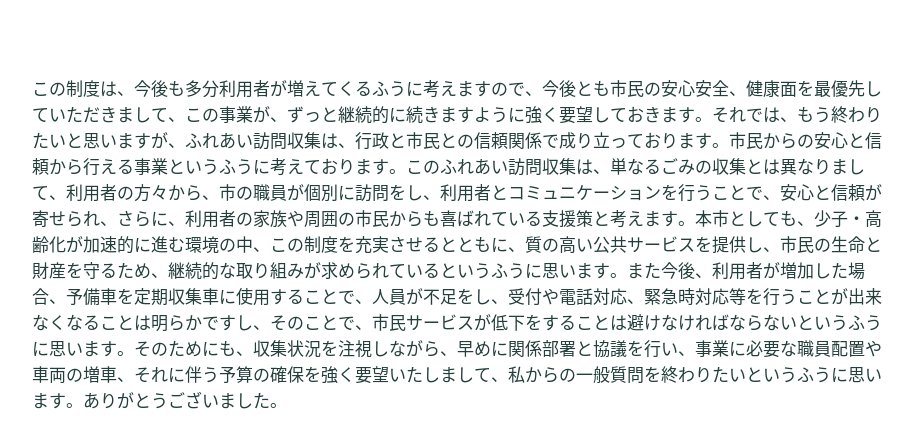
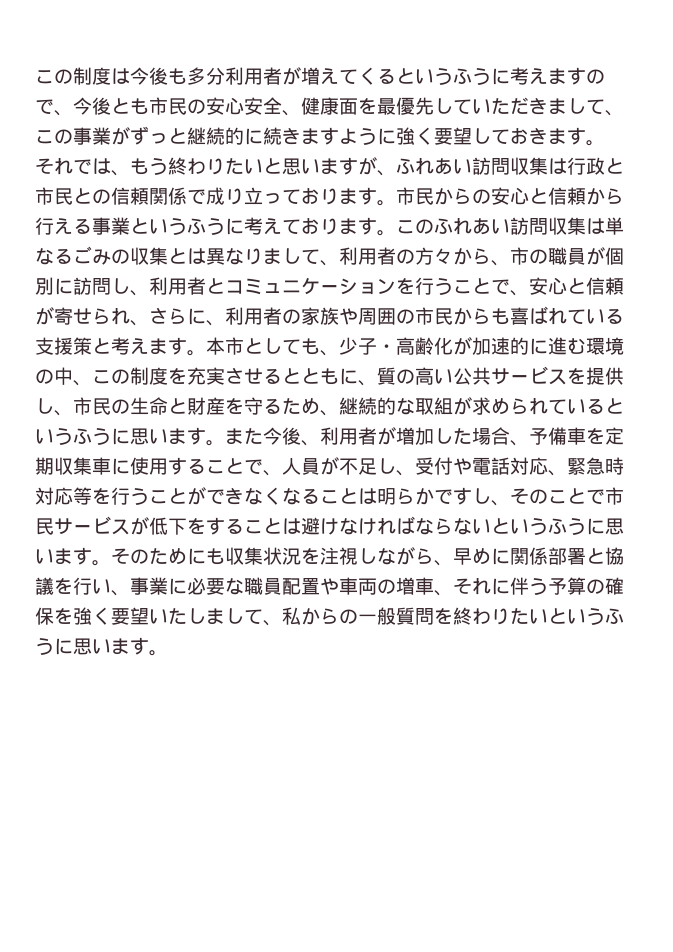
- この制度は、今後も多分利用者が増えてくるふうに考えますので、今後とも市民の安心安全、健康面を最優先していただきまして、この事業が、ずっと継続的に続きますように強く要望しておきます。それでは、もう終わりたいと思いますが、ふれあい訪問収集は、行政と市民との信頼関係で成り立っております。
+ この制度は今後も多分利用者が増えてくるというふうに考えますので、今後とも市民の安心安全、健康面を最優先していただきまして、この事業がずっと継続的に続きますように強く要望しておきます。
+ それでは、もう終わりたいと思いますが、ふれあい訪問収集は行政と市民との信頼関係で成り立っております。
- このふれあい訪問収集は、単なるごみの収集とは異なりまして、利用者の方々から、市の職員が個別に訪問をし、利用者とコミュニケーションを行うことで、安心と信頼が寄せられ、さらに、利用者の家族や周囲の市民からも喜ばれている支援策と考えます。
+ このふれあい訪問収集は単なるごみの収集とは異なりまして、利用者の方々から、市の職員が個別に訪問し、利用者とコミュニケーションを行うことで、安心と信頼が寄せられ、さらに、利用者の家族や周囲の市民からも喜ばれている支援策と考えます。
- 本市としても、少子・高齢化が加速的に進む環境の中、この制度を充実させるとともに、質の高い公共サービスを提供し、市民の生命と財産を守るため、継続的な取り組みが求められているというふうに思います。
+ 本市としても、少子・高齢化が加速的に進む環境の中、この制度を充実させるとともに、質の高い公共サービスを提供し、市民の生命と財産を守るため、継続的な取組が求められているというふうに思います。
- また今後、利用者が増加した場合、予備車を定期収集車に使用することで、人員が不足をし、受付や電話対応、緊急時対応等を行うことが出来なくなることは明らかですし、そのことで、市民サービスが低下をすることは避けなければならないというふうに思います。
+ また今後、利用者が増加した場合、予備車を定期収集車に使用することで、人員が不足し、受付や電話対応、緊急時対応等を行うことができなくなることは明らかですし、そのことで市民サービスが低下をすることは避けなければならないというふうに思います。
- そのためにも、収集状況を注視しながら、早めに関係部署と協議を行い、事業に必要な職員配置や車両の増車、それに伴う予算の確保を強く要望いたしまして、私からの一般質問を終わりたいというふうに思います。ありがとうございました。
+ そのためにも収集状況を注視しながら、早めに関係部署と協議を行い、事業に必要な職員配置や車両の増車、それに伴う予算の確保を強く要望いたしまして、私からの一般質問を終わりたいというふうに思います。

